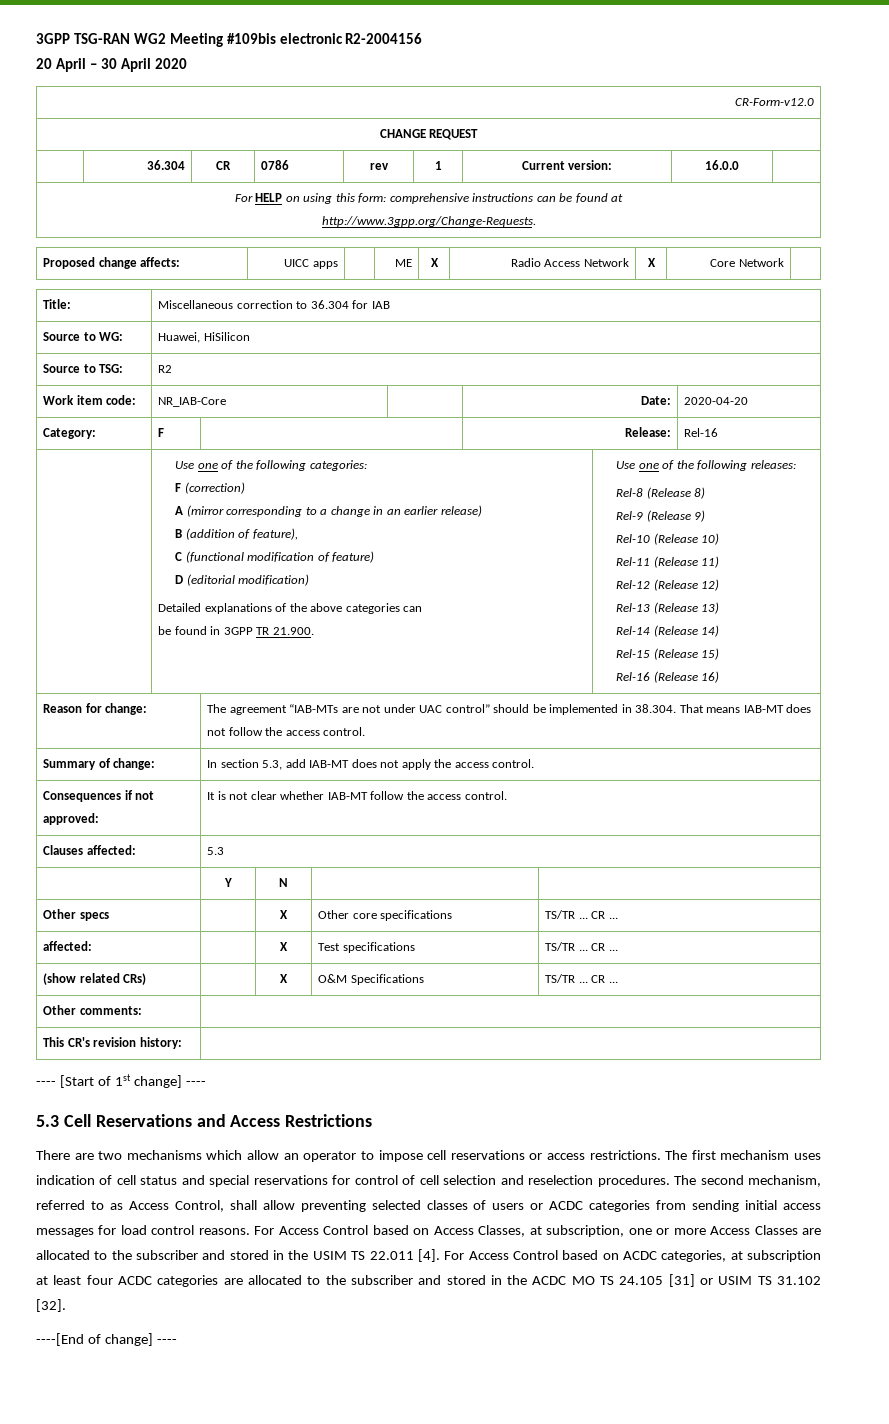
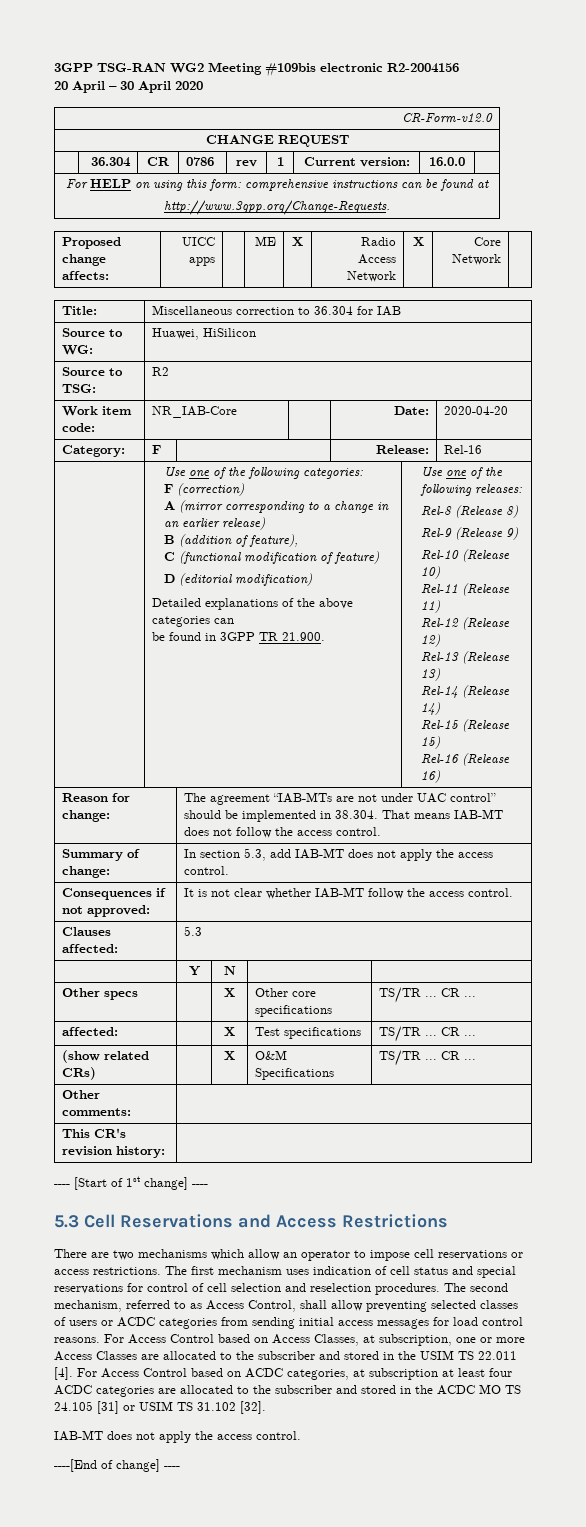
  For Access Control based on ACDC categories, at subscription at least four ACDC categories are allocated to the subscriber and stored in the ACDC MO TS 24.105 [31] or USIM TS 31.102 [32].
+ IAB-MT does not apply the access control.

